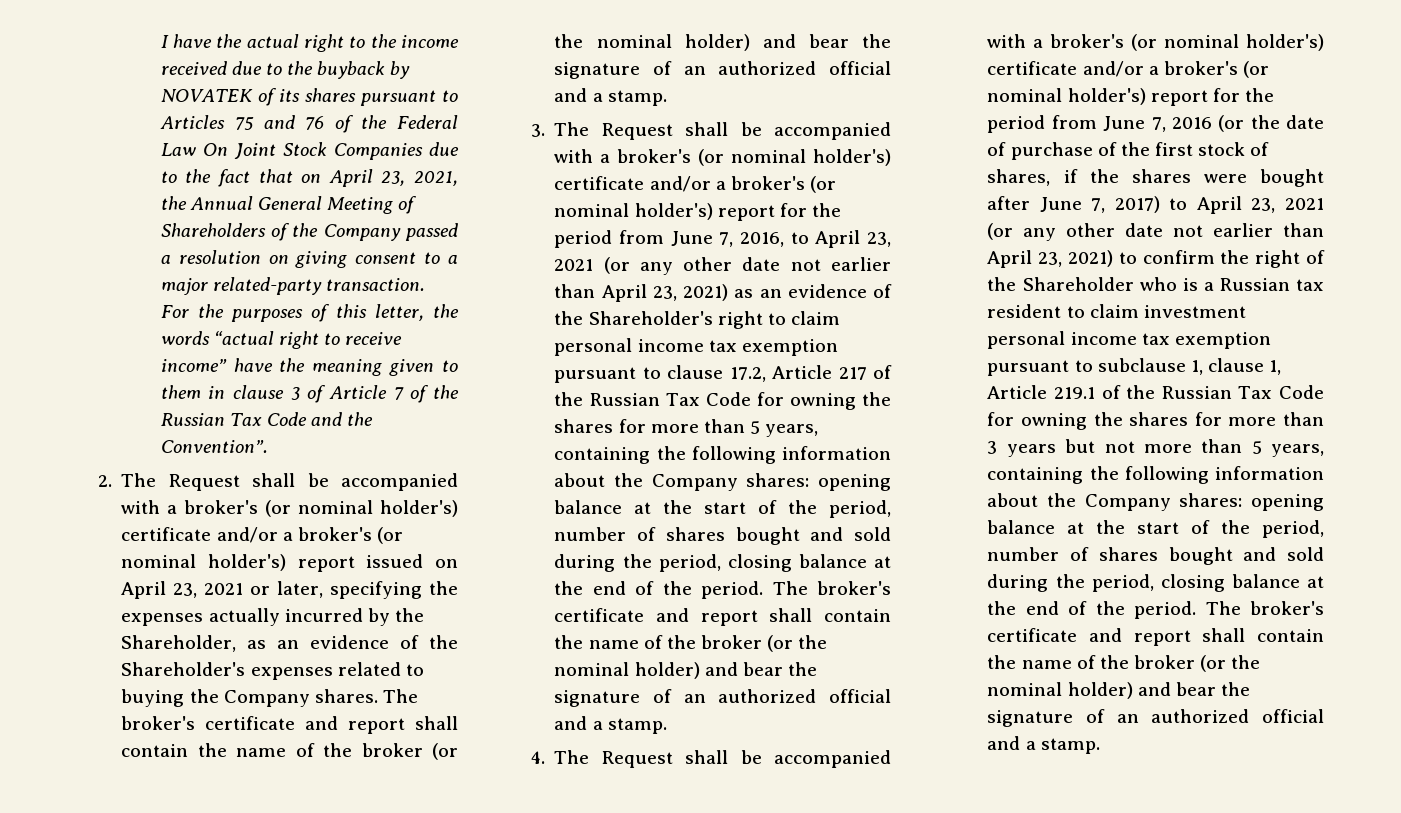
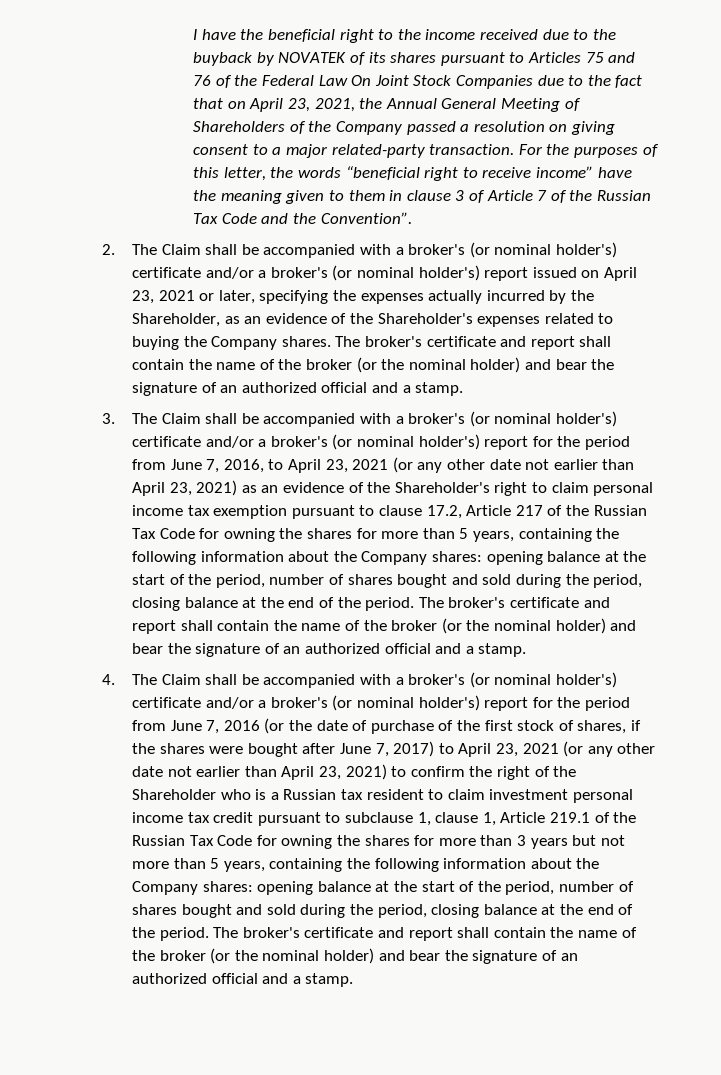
- I have the actual right to the income received due to the buyback by NOVATEK of its shares pursuant to Articles 75 and 76 of the Federal Law On Joint Stock Companies due to the fact that on April 23, 2021, the Annual General Meeting of Shareholders of the Company passed a resolution on giving consent to a major related-party transaction.
+ I have the beneficial right to the income received due to the buyback by NOVATEK of its shares pursuant to Articles 75 and 76 of the Federal Law On Joint Stock Companies due to the fact that on April 23, 2021, the Annual General Meeting of Shareholders of the Company passed a resolution on giving consent to a major related-party transaction.
- For the purposes of this letter, the words “actual right to receive income” have the meaning given to them in clause 3 of Article 7 of the Russian Tax Code and the Convention”.
+ For the purposes of this letter, the words “beneficial right to receive income” have the meaning given to them in clause 3 of Article 7 of the Russian Tax Code and the Convention”.
- 2. The Request shall be accompanied with a broker's (or nominal holder's) certificate and/or a broker's (or nominal holder's) report issued on April 23, 2021 or later, specifying the expenses actually incurred by the Shareholder, as an evidence of the Shareholder's expenses related to buying the Company shares.
+ 2. The Claim shall be accompanied with a broker's (or nominal holder's) certificate and/or a broker's (or nominal holder's) report issued on April 23, 2021 or later, specifying the expenses actually incurred by the Shareholder, as an evidence of the Shareholder's expenses related to buying the Company shares.
- 3. The Request shall be accompanied with a broker's (or nominal holder's) certificate and/or a broker's (or nominal holder's) report for the period from June 7, 2016, to April 23, 2021 (or any other date not earlier than April 23, 2021) as an evidence of the Shareholder's right to claim personal income tax exemption pursuant to clause 17.2, Article 217 of the Russian Tax Code for owning the shares for more than 5 years, containing the following information about the Company shares:
+ 3. The Claim shall be accompanied with a broker's (or nominal holder's) certificate and/or a broker's (or nominal holder's) report for the period from June 7, 2016, to April 23, 2021 (or any other date not earlier than April 23, 2021) as an evidence of the Shareholder's right to claim personal income tax exemption pursuant to clause 17.2, Article 217 of the Russian Tax Code for owning the shares for more than 5 years, containing the following information about the Company shares:
- 4. The Request shall be accompanied with a broker's (or nominal holder's) certificate and/or a broker's (or nominal holder's) report for the period from June 7, 2016 (or the date of purchase of the first stock of shares, if the shares were bought after June 7, 2017) to April 23, 2021 (or any other date not earlier than April 23, 2021) to confirm the right of the Shareholder who is a Russian tax resident to claim investment personal income tax exemption pursuant to subclause 1, clause 1, Article 219.1 of the Russian Tax Code for owning the shares for more than 3 years but not more than 5 years, containing the following information about the Company shares:
+ 4. The Claim shall be accompanied with a broker's (or nominal holder's) certificate and/or a broker's (or nominal holder's) report for the period from June 7, 2016 (or the date of purchase of the first stock of shares, if the shares were bought after June 7, 2017) to April 23, 2021 (or any other date not earlier than April 23, 2021) to confirm the right of the Shareholder who is a Russian tax resident to claim investment personal income tax credit pursuant to subclause 1, clause 1, Article 219.1 of the Russian Tax Code for owning the shares for more than 3 years but not more than 5 years, containing the following information about the Company shares:

